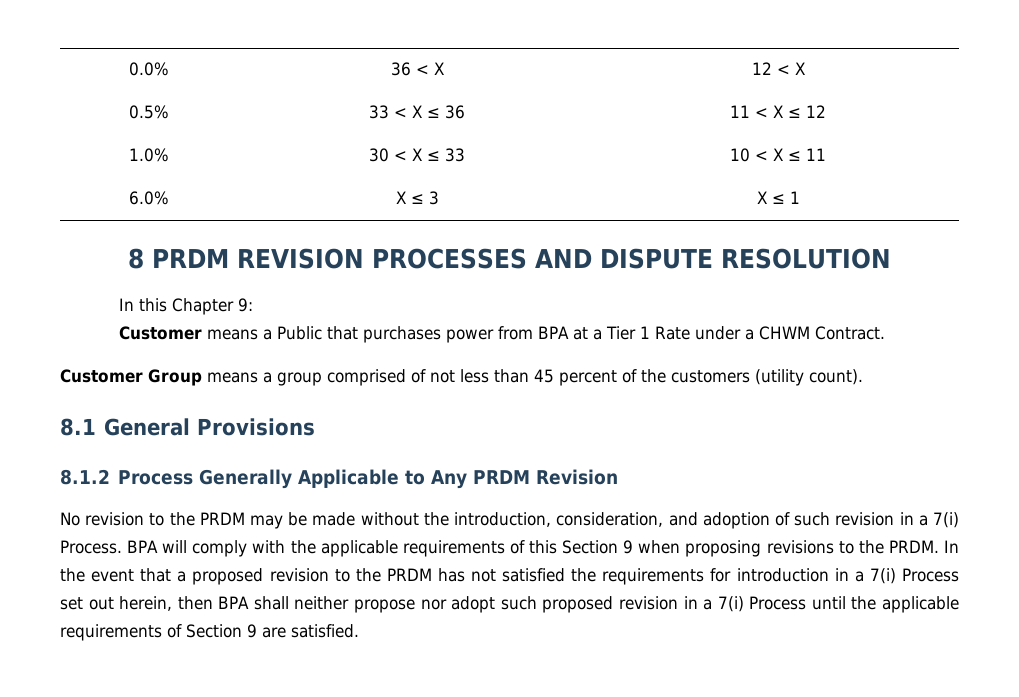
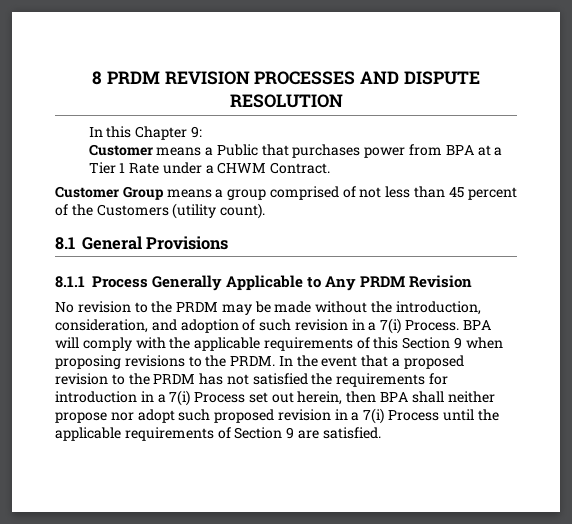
- 0.0% | 36 < X | 12 < X
- 0.5% | 33 < X ≤ 36 | 11 < X ≤ 12
- 1.0% | 30 < X ≤ 33 | 10 < X ≤ 11
- 6.0% | X ≤ 3 | X ≤ 1
- Customer Group means a group comprised of not less than 45 percent of the customers (utility count).
+ Customer Group means a group comprised of not less than 45 percent of the Customers (utility count).
- 8.1.2 Process Generally Applicable to Any PRDM Revision
+ 8.1.1 Process Generally Applicable to Any PRDM Revision

